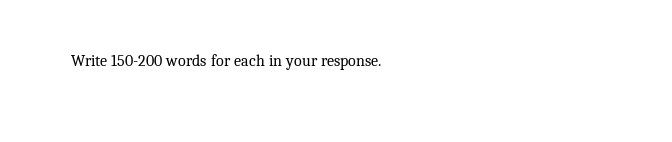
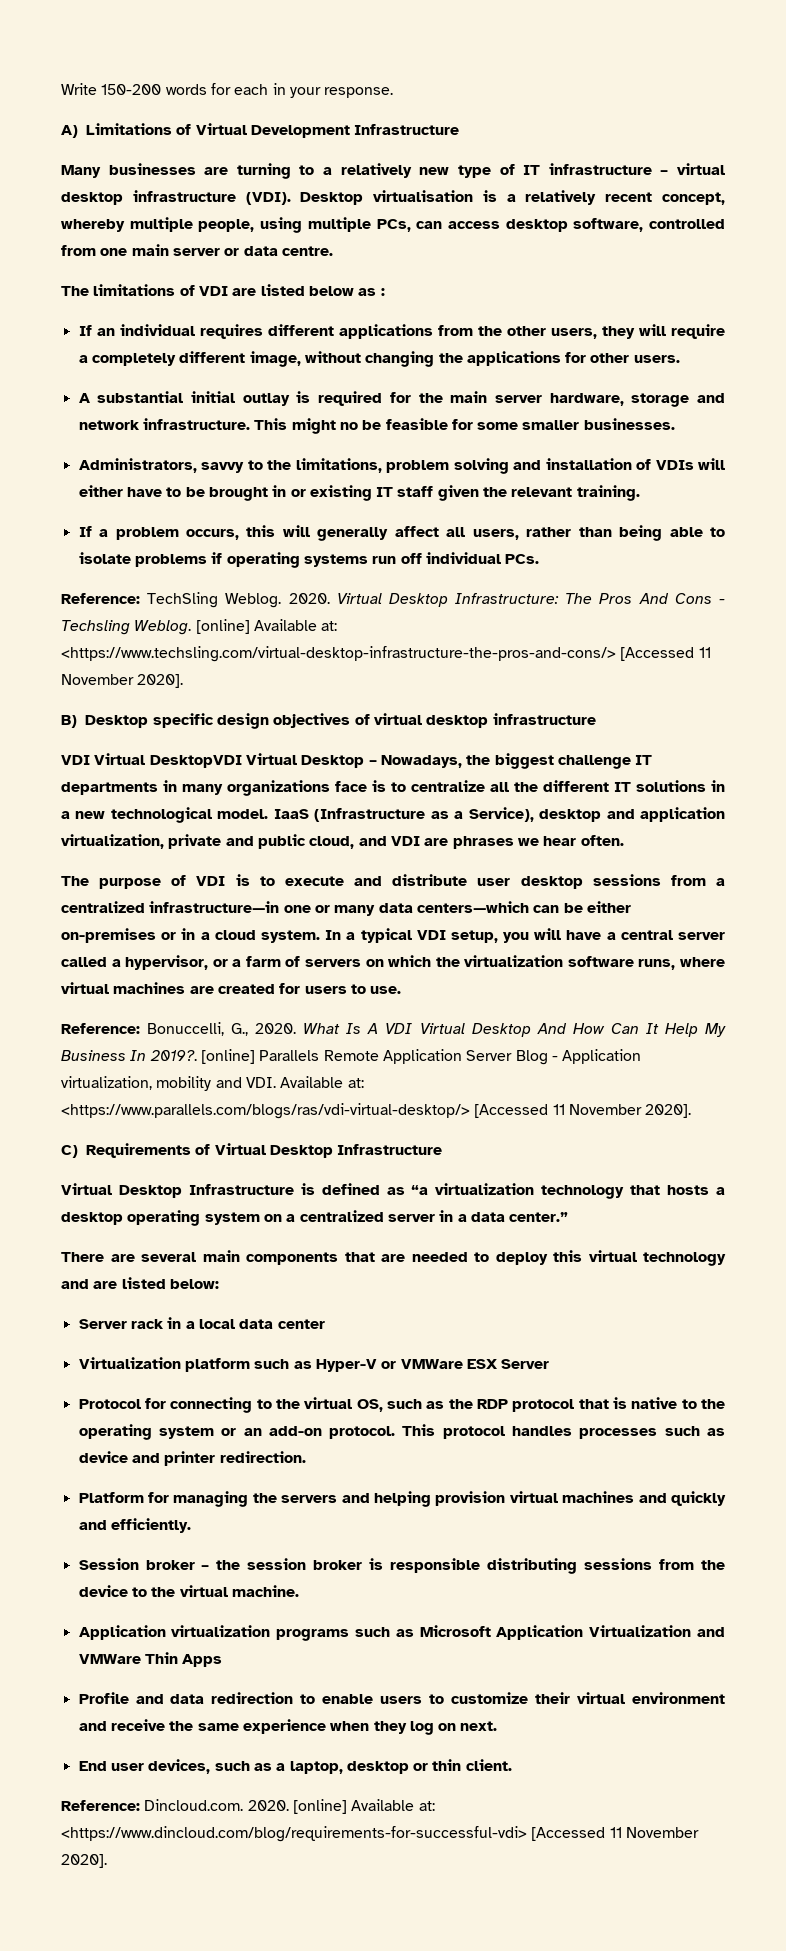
+ A) Limitations of Virtual Development Infrastructure
+ Many businesses are turning to a relatively new type of IT infrastructure – virtual desktop infrastructure (VDI). Desktop virtualisation is a relatively recent concept, whereby multiple people, using multiple PCs, can access desktop software, controlled from one main server or data centre.
+ The limitations of VDI are listed below as :
+ If an individual requires different applications from the other users, they will require a completely different image, without changing the applications for other users.
+ A substantial initial outlay is required for the main server hardware, storage and network infrastructure. This might no be feasible for some smaller businesses.
+ Administrators, savvy to the limitations, problem solving and installation of VDIs will either have to be brought in or existing IT staff given the relevant training.
+ If a problem occurs, this will generally affect all users, rather than being able to isolate problems if operating systems run off individual PCs.
+ Reference: TechSling Weblog. 2020. Virtual Desktop Infrastructure: The Pros And Cons - Techsling Weblog. [online] Available at: <https://www.techsling.com/virtual-desktop-infrastructure-the-pros-and-cons/> [Accessed 11 November 2020].
+ B) Desktop specific design objectives of virtual desktop infrastructure
+ VDI Virtual DesktopVDI Virtual Desktop – Nowadays, the biggest challenge IT departments in many organizations face is to centralize all the different IT solutions in a new technological model. IaaS (Infrastructure as a Service), desktop and application virtualization, private and public cloud, and VDI are phrases we hear often.
+ The purpose of VDI is to execute and distribute user desktop sessions from a centralized infrastructure—in one or many data centers—which can be either on-premises or in a cloud system. In a typical VDI setup, you will have a central server called a hypervisor, or a farm of servers on which the virtualization software runs, where virtual machines are created for users to use.
+ Reference: Bonuccelli, G., 2020. What Is A VDI Virtual Desktop And How Can It Help My Business In 2019?. [online] Parallels Remote Application Server Blog - Application virtualization, mobility and VDI. Available at: <https://www.parallels.com/blogs/ras/vdi-virtual-desktop/> [Accessed 11 November 2020].
+ C) Requirements of Virtual Desktop Infrastructure
+ Virtual Desktop Infrastructure is defined as “a virtualization technology that hosts a desktop operating system on a centralized server in a data center.”
+ There are several main components that are needed to deploy this virtual technology and are listed below:
+ Server rack in a local data center
+ Virtualization platform such as Hyper-V or VMWare ESX Server
+ Protocol for connecting to the virtual OS, such as the RDP protocol that is native to the operating system or an add-on protocol. This protocol handles processes such as device and printer redirection.
+ Platform for managing the servers and helping provision virtual machines and quickly and efficiently.
+ Session broker – the session broker is responsible distributing sessions from the device to the virtual machine.
+ Application virtualization programs such as Microsoft Application Virtualization and VMWare Thin Apps
+ Profile and data redirection to enable users to customize their virtual environment and receive the same experience when they log on next.
+ End user devices, such as a laptop, desktop or thin client.
+ Reference: Dincloud.com. 2020. [online] Available at: <https://www.dincloud.com/blog/requirements-for-successful-vdi> [Accessed 11 November 2020].

